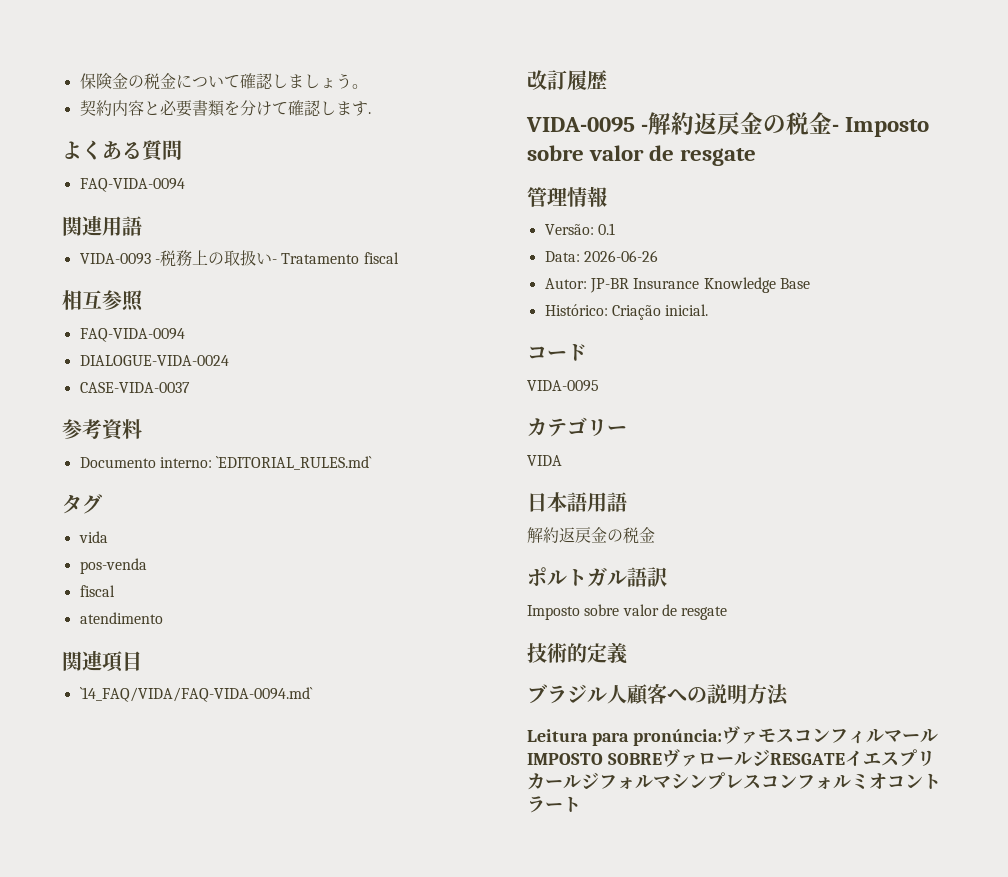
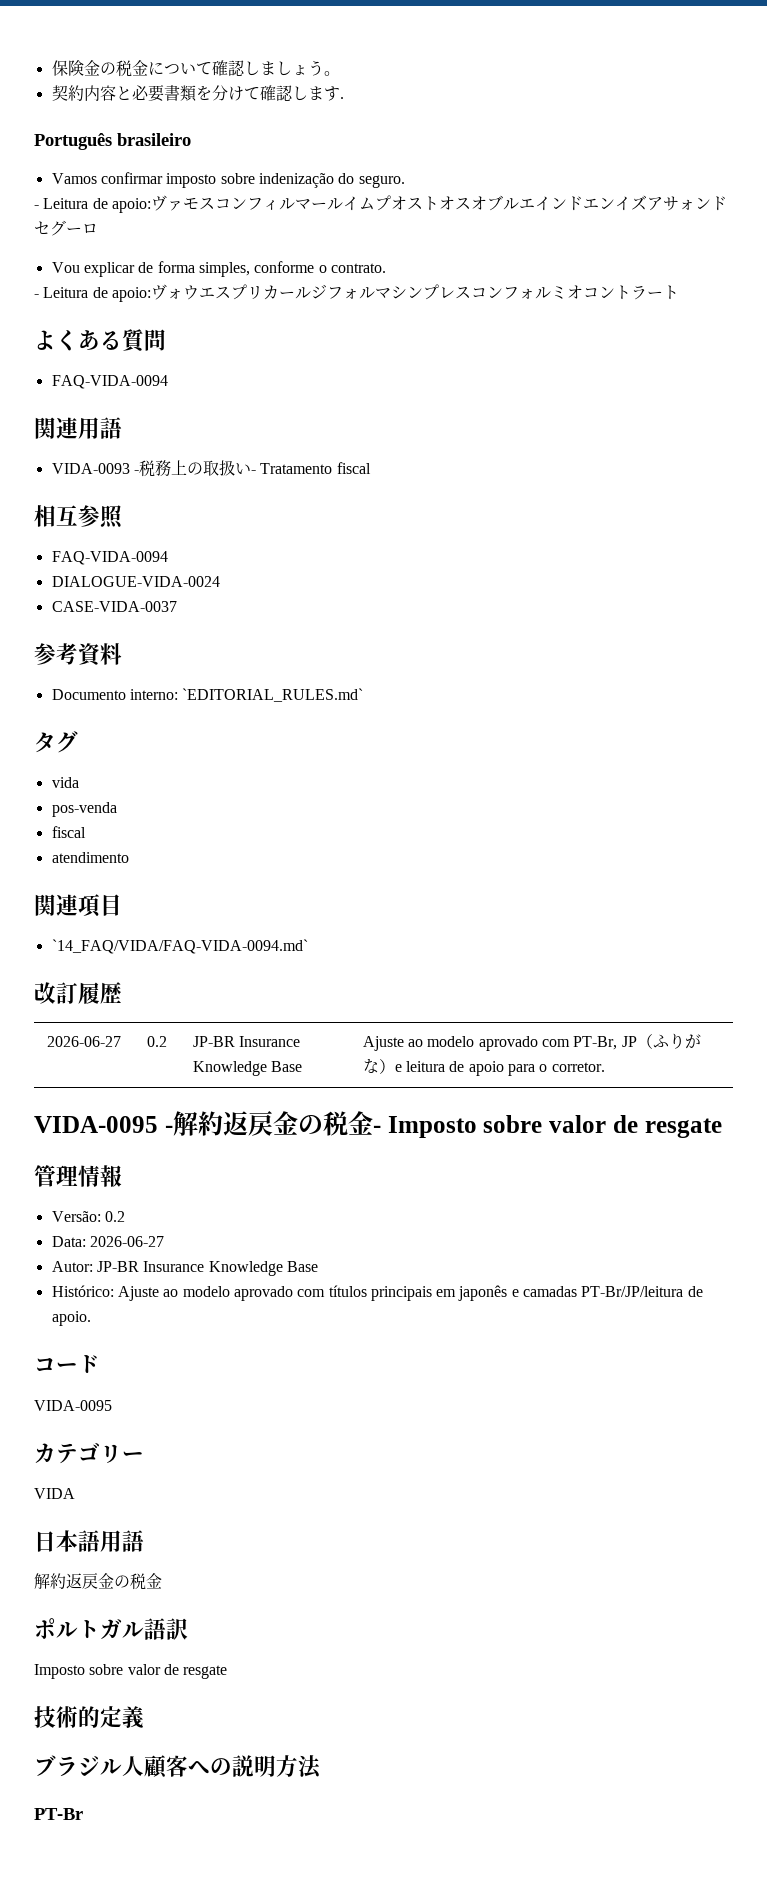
+ Português brasileiro
+ Vamos confirmar imposto sobre indenização do seguro.
+ - Leitura de apoio:ヴァモスコンフィルマールイムプオストオスオブルエインドエンイズアサォンドセグーロ
+ Vou explicar de forma simples, conforme o contrato.
+ - Leitura de apoio:ヴォウエスプリカールジフォルマシンプレスコンフォルミオコントラート
+ 2026-06-27 | 0.2 | JP-BR Insurance Knowledge Base | Ajuste ao modelo aprovado com PT-Br, JP（ふりがな）e leitura de apoio para o corretor.
- Versão: 0.1
+ Versão: 0.2
- Data: 2026-06-26
+ Data: 2026-06-27
- Histórico: Criação inicial.
+ Histórico: Ajuste ao modelo aprovado com títulos principais em japonês e camadas PT-Br/JP/leitura de apoio.
- Leitura para pronúncia:ヴァモスコンフィルマールIMPOSTO SOBREヴァロールジRESGATEイエスプリカールジフォルマシンプレスコンフォルミオコントラート
+ PT-Br

